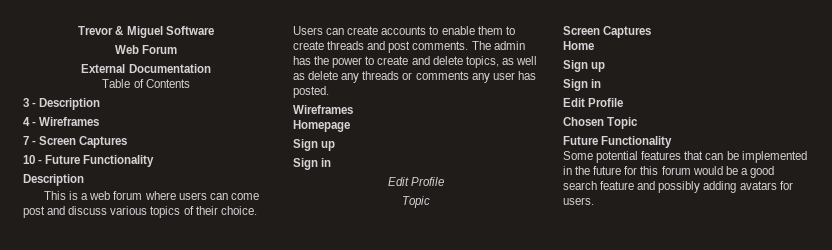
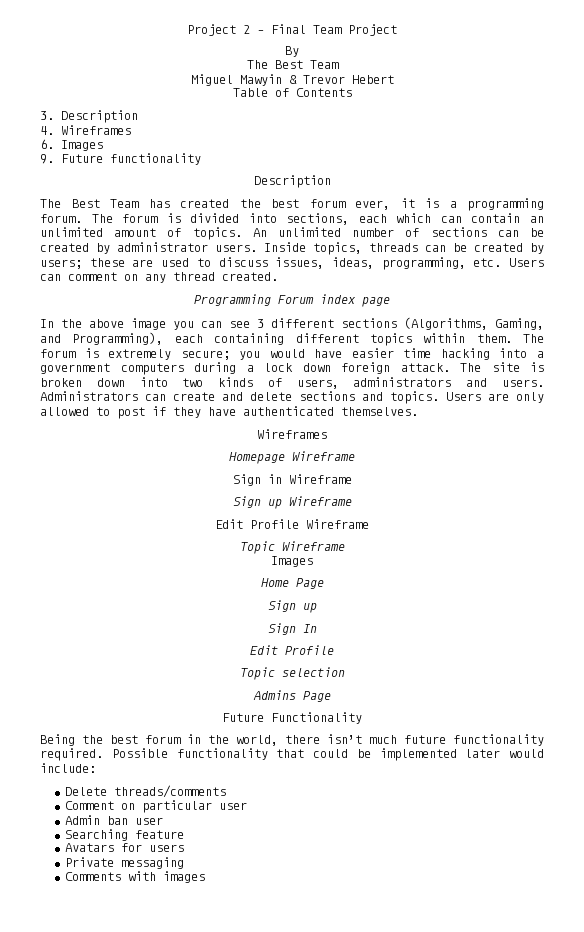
- Trevor & Miguel Software
- Web Forum
- External Documentation
+ Project 2 – Final Team Project
+ By
+ The Best Team
+ Miguel Mawyin & Trevor Hebert
- 3 - Description
- 4 - Wireframes
- 7 - Screen Captures
- 10 - Future Functionality
+ 3. Description
+ 4. Wireframes
+ 6. Images
+ 9. Future functionality
  Description
- This is a web forum where users can come post and discuss various topics of their choice. Users can create accounts to enable them to create threads and post comments. The admin has the power to create and delete topics, as well as delete any threads or comments any user has posted.
+ The Best Team has created the best forum ever, it is a programming forum. The forum is divided into sections, each which can contain an unlimited amount of topics. An unlimited number of sections can be created by administrator users. Inside topics, threads can be created by users; these are used to discuss issues, ideas, programming, etc. Users can comment on any thread created.
+ Programming Forum index page
+ In the above image you can see 3 different sections (Algorithms, Gaming, and Programming), each containing different topics within them. The forum is extremely secure; you would have easier time hacking into a government computers during a lock down foreign attack. The site is broken down into two kinds of users, administrators and users. Administrators can create and delete sections and topics. Users are only allowed to post if they have authenticated themselves.
  Wireframes
- Homepage
+ Homepage Wireframe
+ Sign in Wireframe
+ Sign up Wireframe
+ Edit Profile Wireframe
+ Topic Wireframe
+ Images
+ Home Page
  Sign up
- Sign in
+ Sign In
  Edit Profile
- Topic
- Screen Captures
- Home
- Sign up
- Sign in
- Edit Profile
- Chosen Topic
+ Topic selection
+ Admins Page
  Future Functionality
- Some potential features that can be implemented in the future for this forum would be a good search feature and possibly adding avatars for users.
+ Being the best forum in the world, there isn’t much future functionality required. Possible functionality that could be implemented later would include:
+ Delete threads/comments
+ Comment on particular user
+ Admin ban user
+ Searching feature
+ Avatars for users
+ Private messaging
+ Comments with images

